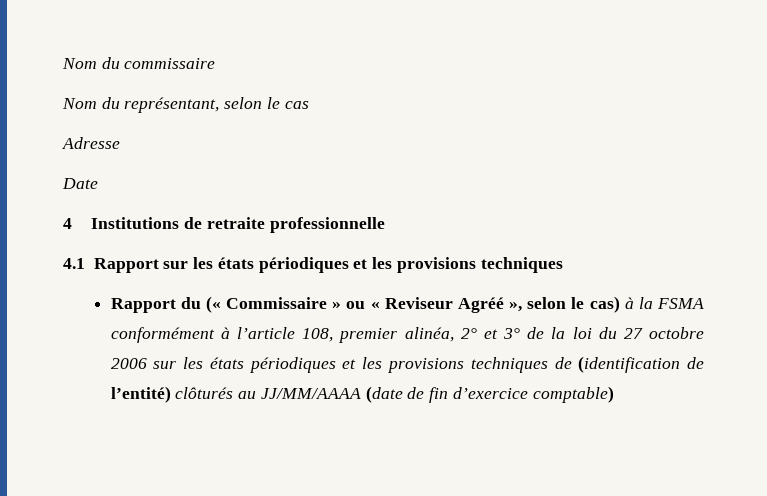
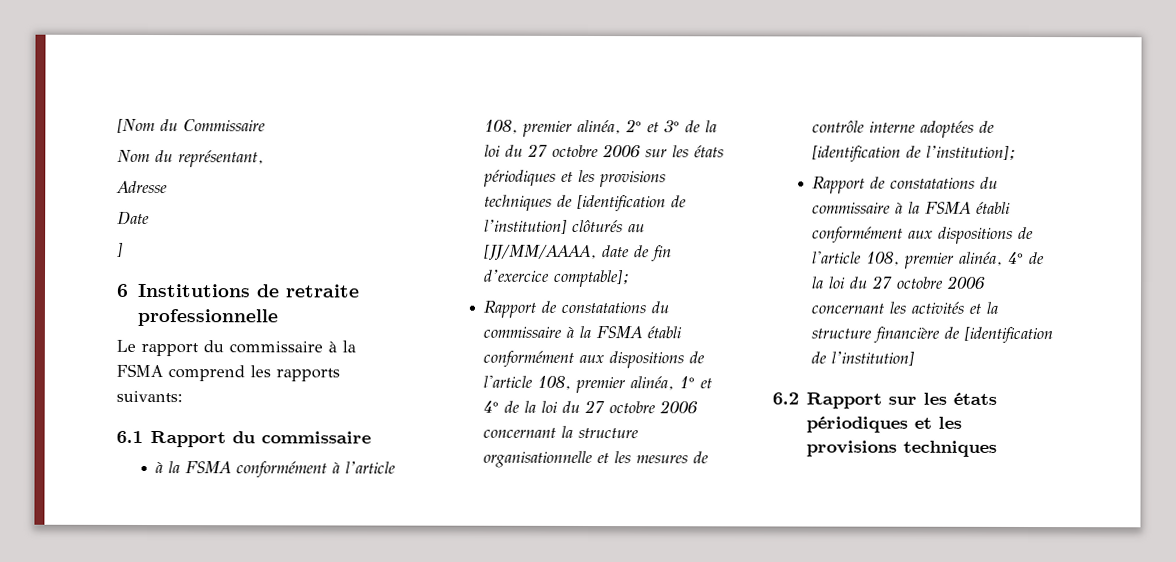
- Nom du commissaire
+ [Nom du Commissaire
- Nom du représentant, selon le cas
+ Nom du représentant,
- 4 Institutions de retraite professionnelle
+ ]
+ 6 Institutions de retraite professionnelle
- 4.1 Rapport sur les états périodiques et les provisions techniques
- Rapport du (« Commissaire » ou « Reviseur Agréé », selon le cas) à la FSMA conformément à l’article 108, premier alinéa, 2° et 3° de la loi du 27 octobre 2006 sur les états périodiques et les provisions techniques de (identification de l’entité) clôturés au JJ/MM/AAAA (date de fin d’exercice comptable)
+ Le rapport du commissaire à la FSMA comprend les rapports suivants:
+ 6.1 Rapport du commissaire
+ à la FSMA conformément à l’article 108, premier alinéa, 2° et 3° de la loi du 27 octobre 2006 sur les états périodiques et les provisions techniques de [identification de l’institution] clôturés au [JJ/MM/AAAA, date de fin d’exercice comptable];
+ Rapport de constatations du commissaire à la FSMA établi conformément aux dispositions de l'article 108, premier alinéa, 1° et 4° de la loi du 27 octobre 2006 concernant la structure organisationnelle et les mesures de contrôle interne adoptées de [identification de l’institution];
+ Rapport de constatations du commissaire à la FSMA établi conformément aux dispositions de l'article 108, premier alinéa, 4° de la loi du 27 octobre 2006 concernant les activités et la structure financière de [identification de l’institution]
+ 6.2 Rapport sur les états périodiques et les provisions techniques

